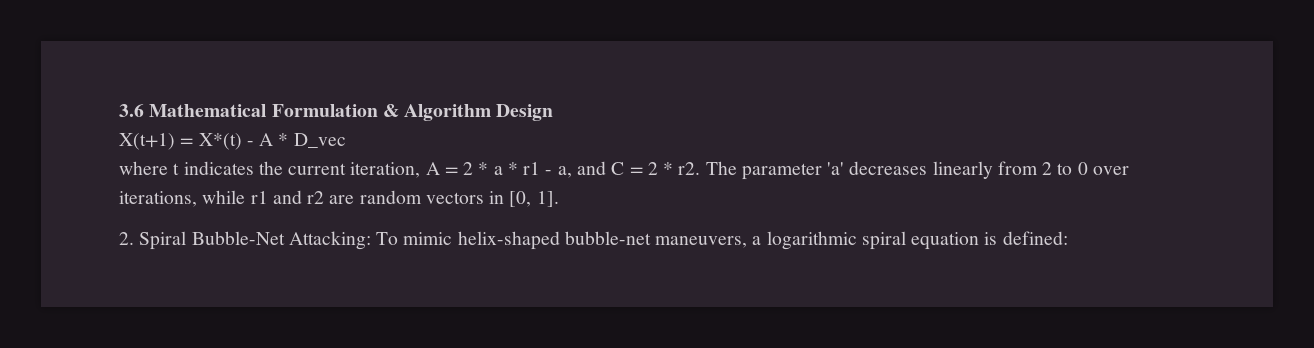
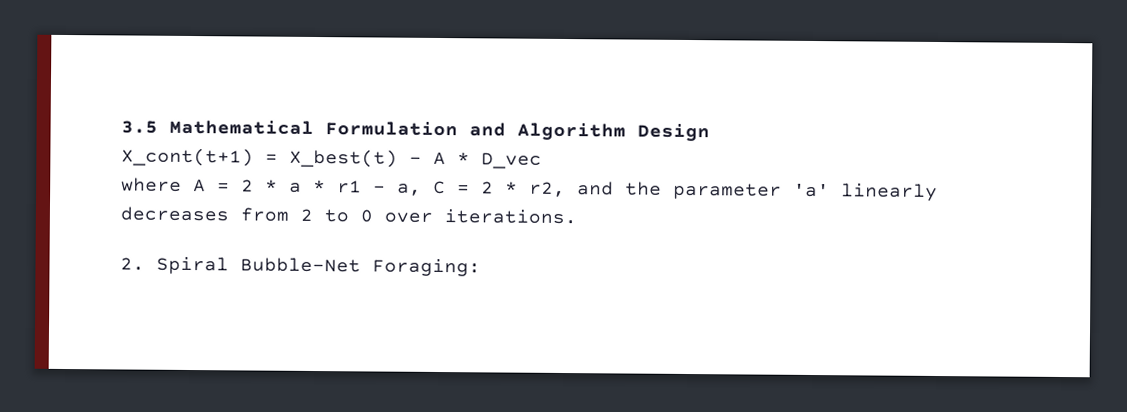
- 3.6 Mathematical Formulation & Algorithm Design
+ 3.5 Mathematical Formulation and Algorithm Design
- X(t+1) = X*(t) - A * D_vec
+ X_cont(t+1) = X_best(t) - A * D_vec
- where t indicates the current iteration, A = 2 * a * r1 - a, and C = 2 * r2. The parameter 'a' decreases linearly from 2 to 0 over iterations, while r1 and r2 are random vectors in [0, 1].
- 2. Spiral Bubble-Net Attacking: To mimic helix-shaped bubble-net maneuvers, a logarithmic spiral equation is defined:
+ where A = 2 * a * r1 - a, C = 2 * r2, and the parameter 'a' linearly decreases from 2 to 0 over iterations.
+ 2. Spiral Bubble-Net Foraging:

